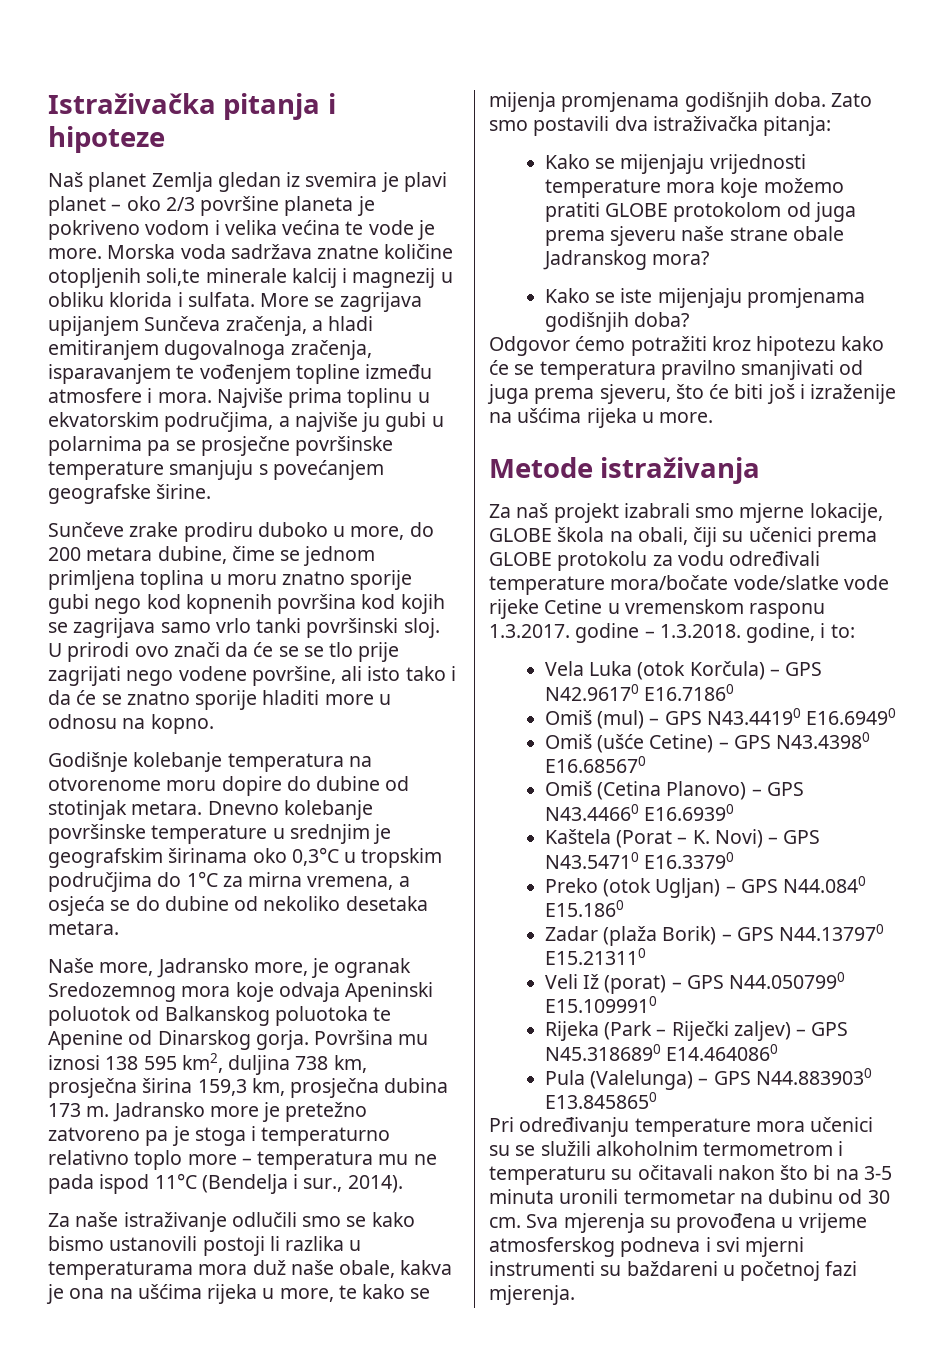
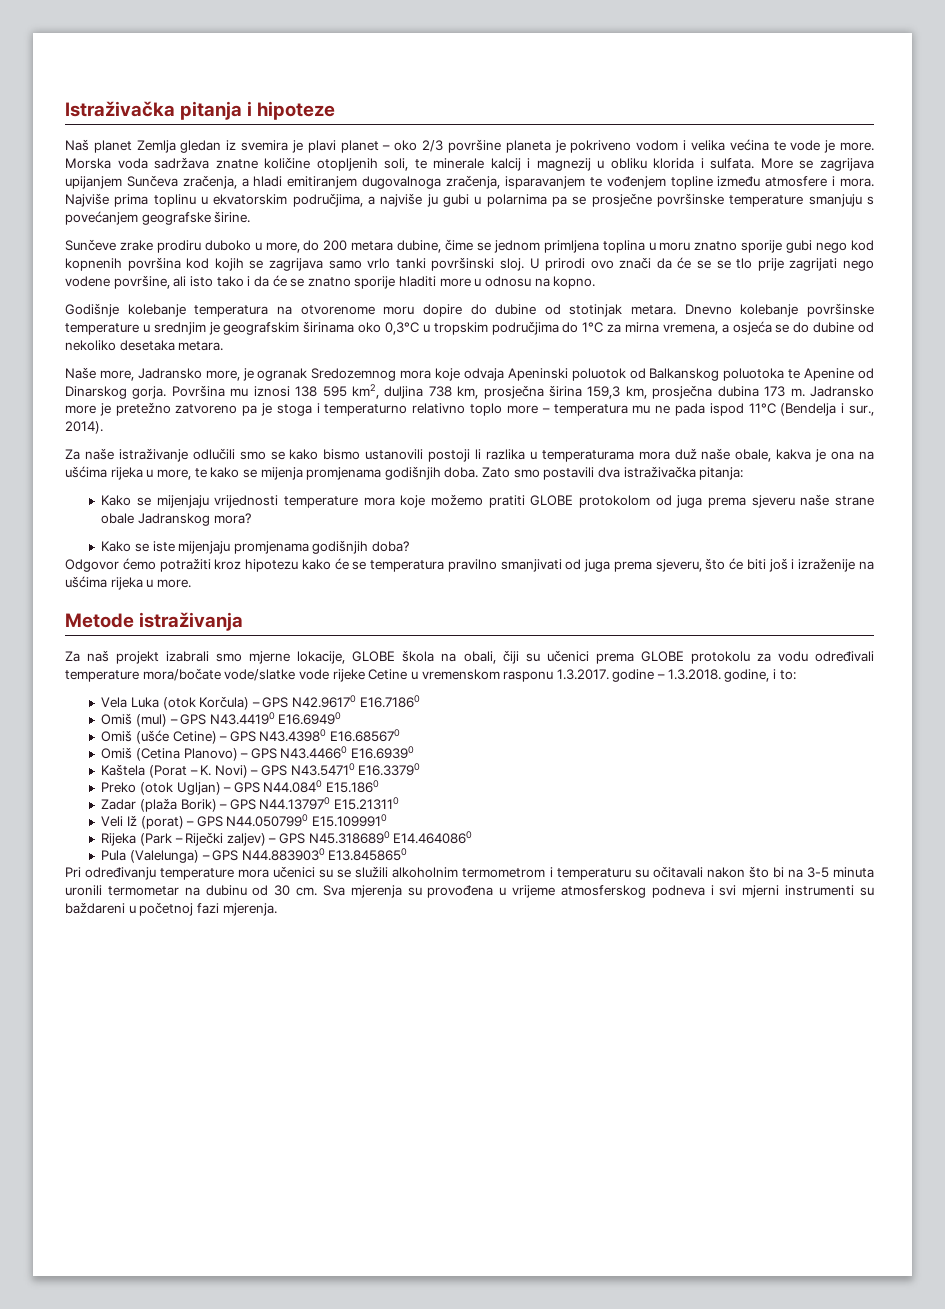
- Morska voda sadržava znatne količine otopljenih soli,te minerale kalcij i magnezij u obliku klorida i sulfata.
+ Morska voda sadržava znatne količine otopljenih soli, te minerale kalcij i magnezij u obliku klorida i sulfata.

